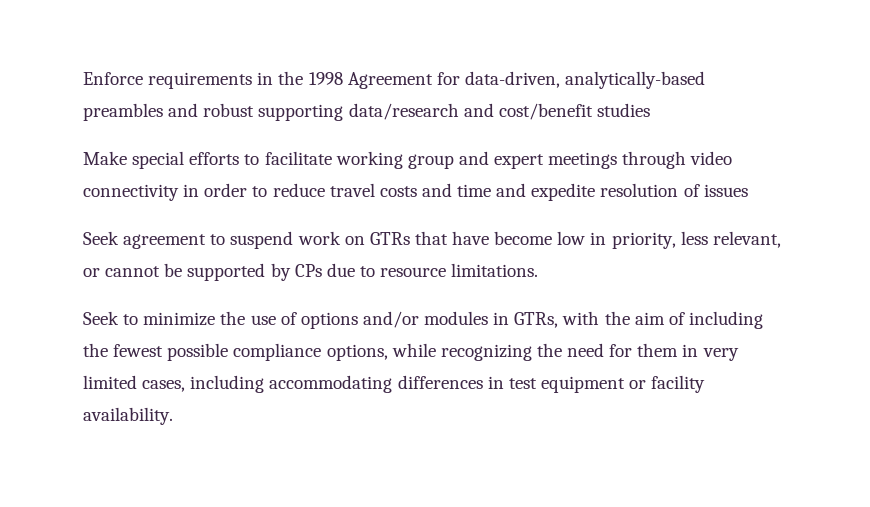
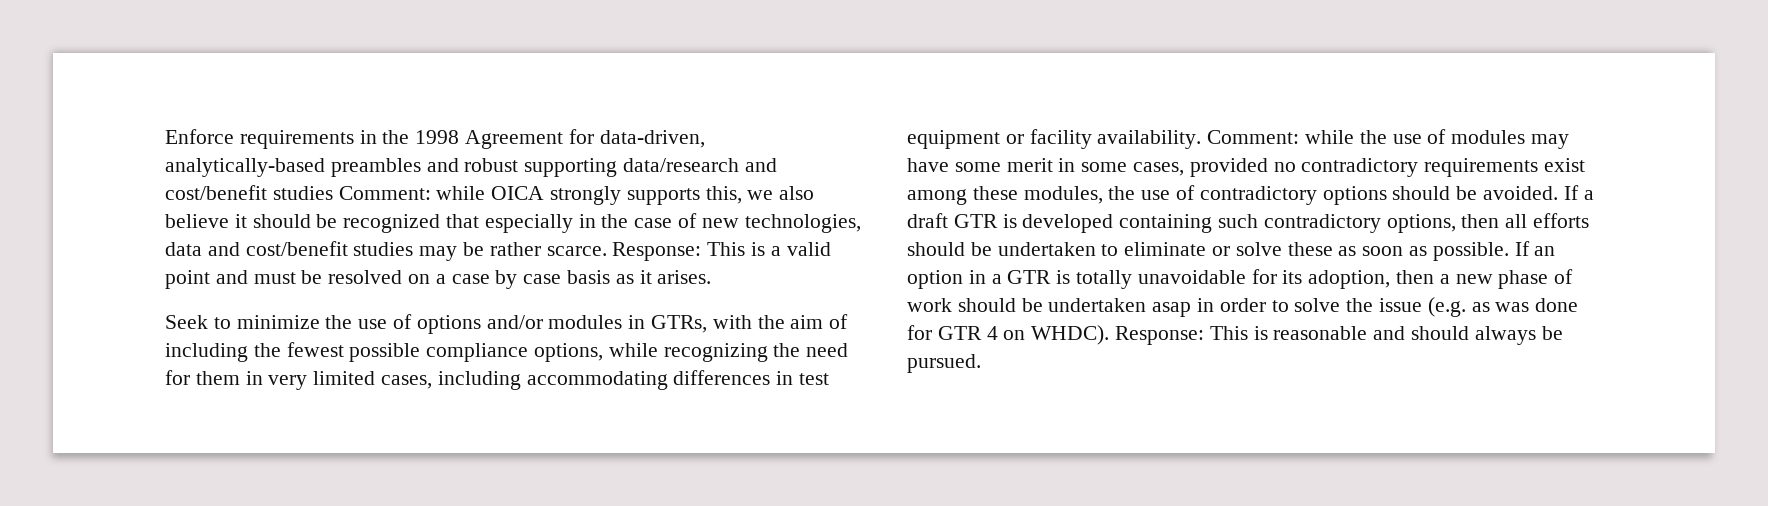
- Enforce requirements in the 1998 Agreement for data-driven, analytically-based preambles and robust supporting data/research and cost/benefit studies
- Make special efforts to facilitate working group and expert meetings through video connectivity in order to reduce travel costs and time and expedite resolution of issues
- Seek agreement to suspend work on GTRs that have become low in priority, less relevant, or cannot be supported by CPs due to resource limitations.
+ Enforce requirements in the 1998 Agreement for data-driven, analytically-based preambles and robust supporting data/research and cost/benefit studies Comment: while OICA strongly supports this, we also believe it should be recognized that especially in the case of new technologies, data and cost/benefit studies may be rather scarce. Response: This is a valid point and must be resolved on a case by case basis as it arises.
+ Comment: while the use of modules may have some merit in some cases, provided no contradictory requirements exist among these modules, the use of contradictory options should be avoided. If a draft GTR is developed containing such contradictory options, then all efforts should be undertaken to eliminate or solve these as soon as possible. If an option in a GTR is totally unavoidable for its adoption, then a new phase of work should be undertaken asap in order to solve the issue (e.g. as was done for GTR 4 on WHDC). Response: This is reasonable and should always be pursued.

